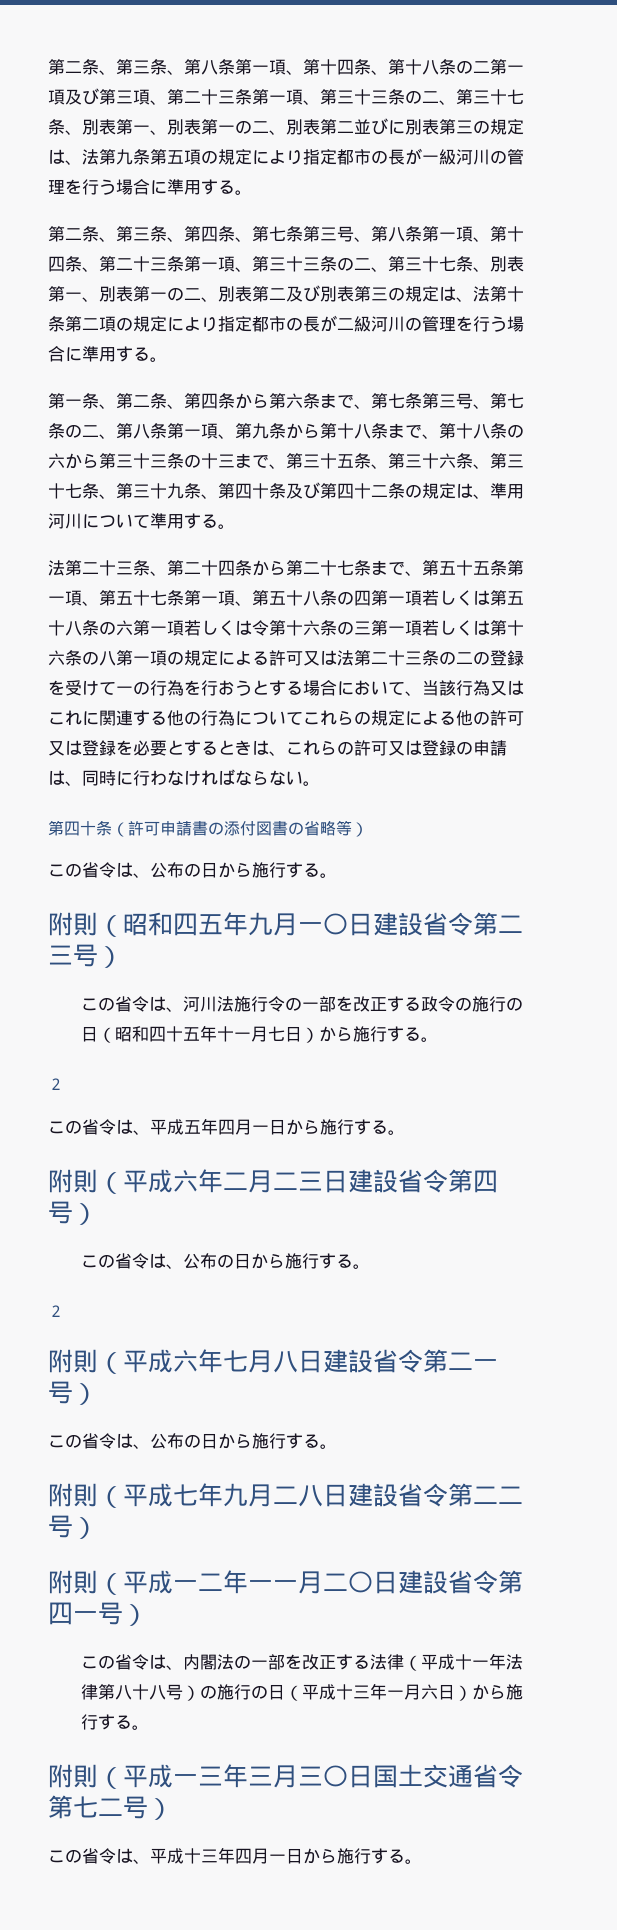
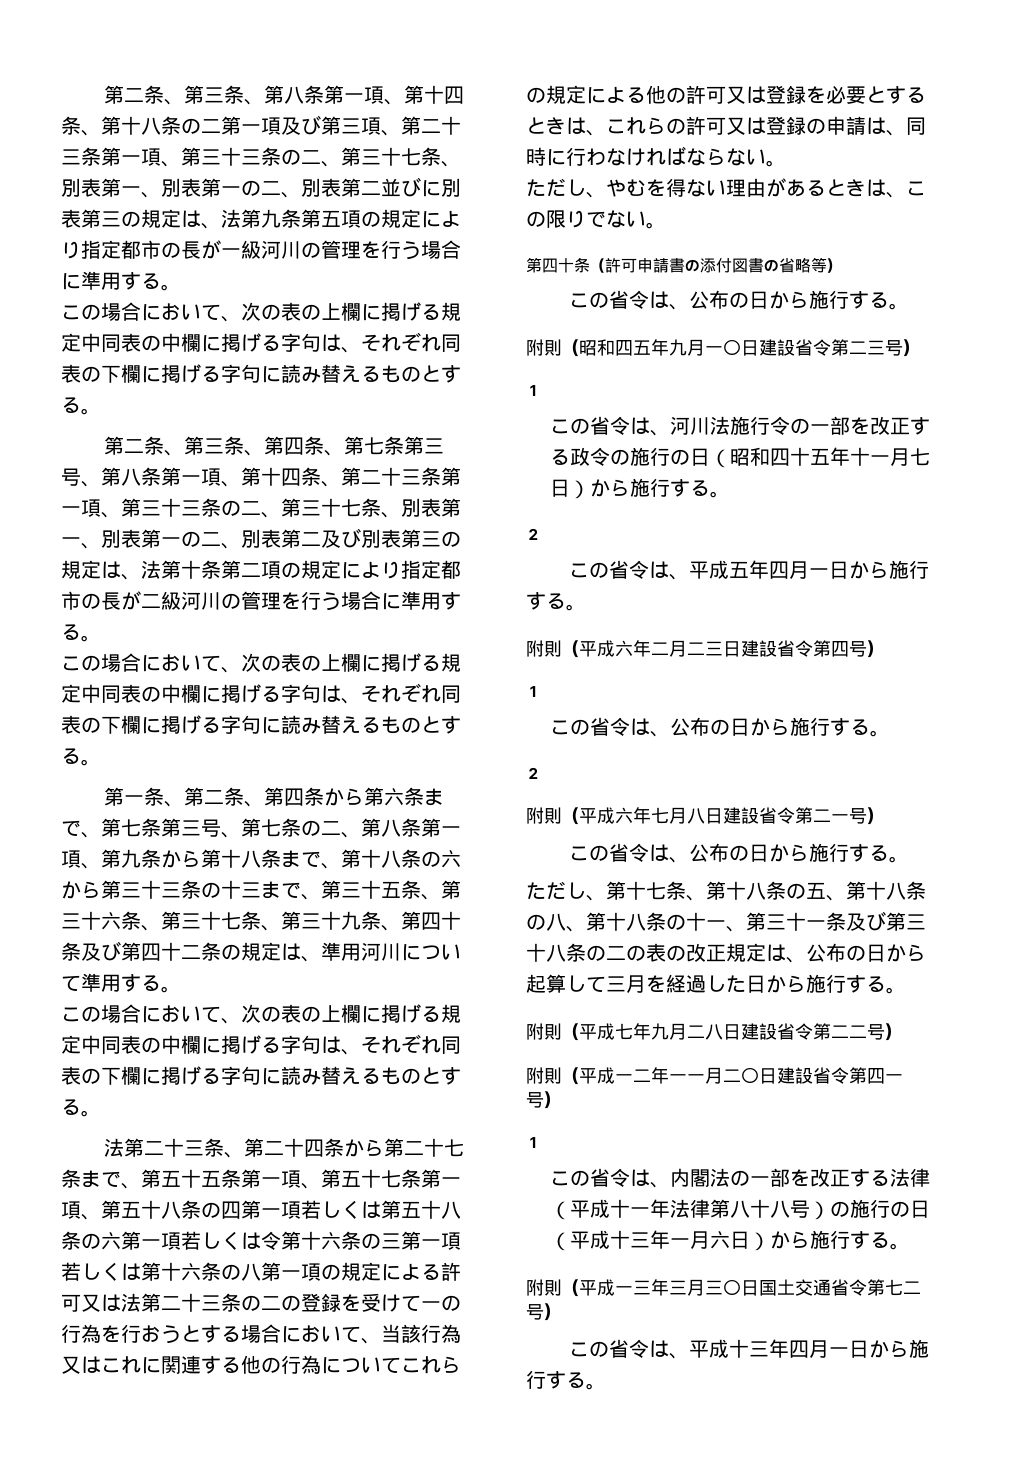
  第二条、第三条、第八条第一項、第十四条、第十八条の二第一項及び第三項、第二十三条第一項、第三十三条の二、第三十七条、別表第一、別表第一の二、別表第二並びに別表第三の規定は、法第九条第五項の規定により指定都市の長が一級河川の管理を行う場合に準用する。
+ この場合において、次の表の上欄に掲げる規定中同表の中欄に掲げる字句は、それぞれ同表の下欄に掲げる字句に読み替えるものとする。
  第二条、第三条、第四条、第七条第三号、第八条第一項、第十四条、第二十三条第一項、第三十三条の二、第三十七条、別表第一、別表第一の二、別表第二及び別表第三の規定は、法第十条第二項の規定により指定都市の長が二級河川の管理を行う場合に準用する。
+ この場合において、次の表の上欄に掲げる規定中同表の中欄に掲げる字句は、それぞれ同表の下欄に掲げる字句に読み替えるものとする。
  第一条、第二条、第四条から第六条まで、第七条第三号、第七条の二、第八条第一項、第九条から第十八条まで、第十八条の六から第三十三条の十三まで、第三十五条、第三十六条、第三十七条、第三十九条、第四十条及び第四十二条の規定は、準用河川について準用する。
+ この場合において、次の表の上欄に掲げる規定中同表の中欄に掲げる字句は、それぞれ同表の下欄に掲げる字句に読み替えるものとする。
+ ただし、やむを得ない理由があるときは、この限りでない。
  附則（昭和四五年九月一〇日建設省令第二三号）
+ １
  附則（平成六年二月二三日建設省令第四号）
+ １
+ ただし、第十七条、第十八条の五、第十八条の八、第十八条の十一、第三十一条及び第三十八条の二の表の改正規定は、公布の日から起算して三月を経過した日から施行する。
  附則（平成一二年一一月二〇日建設省令第四一号）
+ １

